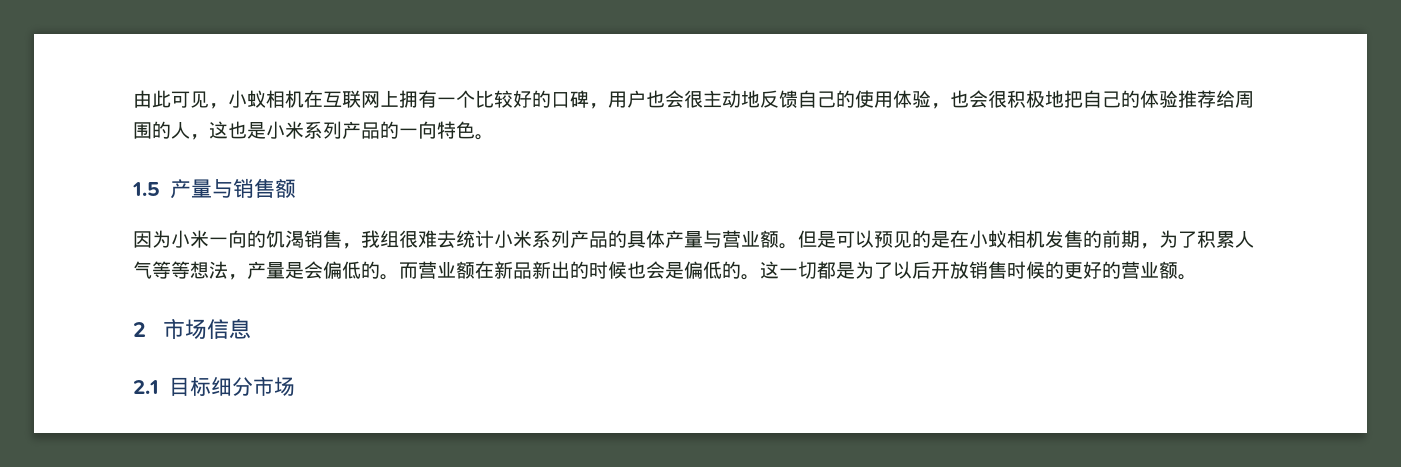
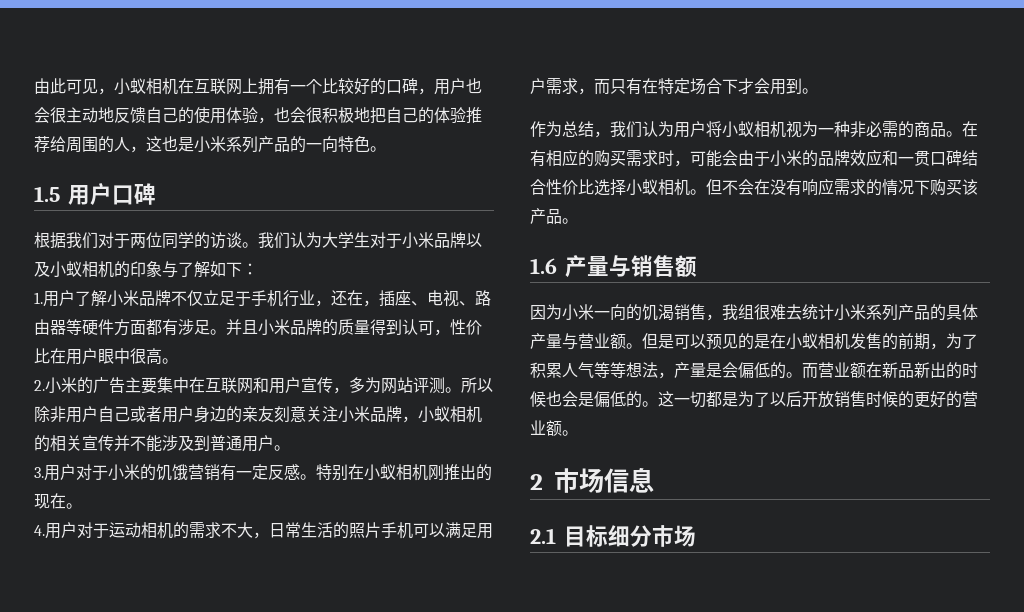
- 1.5产量与销售额
+ 1.5用户口碑
+ 根据我们对于两位同学的访谈。我们认为大学生对于小米品牌以及小蚁相机的印象与了解如下：
+ 1.用户了解小米品牌不仅立足于手机行业，还在，插座、电视、路由器等硬件方面都有涉足。并且小米品牌的质量得到认可，性价比在用户眼中很高。
+ 2.小米的广告主要集中在互联网和用户宣传，多为网站评测。所以除非用户自己或者用户身边的亲友刻意关注小米品牌，小蚁相机的相关宣传并不能涉及到普通用户。
+ 3.用户对于小米的饥饿营销有一定反感。特别在小蚁相机刚推出的现在。
+ 4.用户对于运动相机的需求不大，日常生活的照片手机可以满足用户需求，而只有在特定场合下才会用到。
+ 作为总结，我们认为用户将小蚁相机视为一种非必需的商品。在有相应的购买需求时，可能会由于小米的品牌效应和一贯口碑结合性价比选择小蚁相机。但不会在没有响应需求的情况下购买该产品。
+ 1.6产量与销售额

